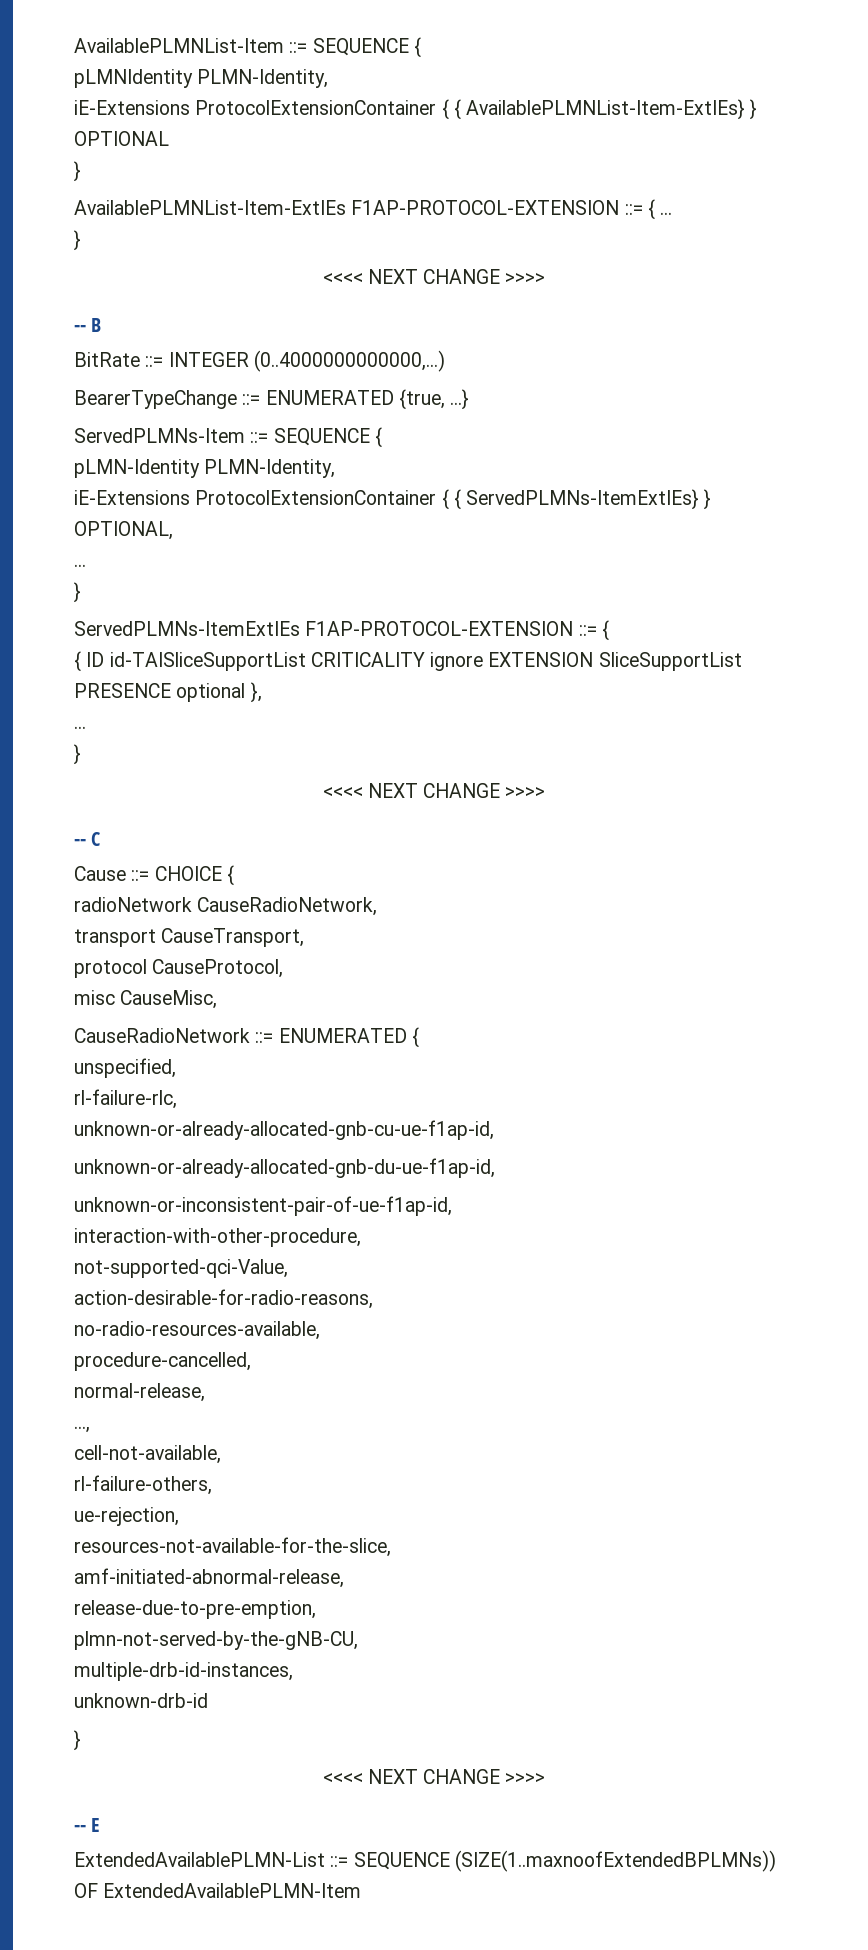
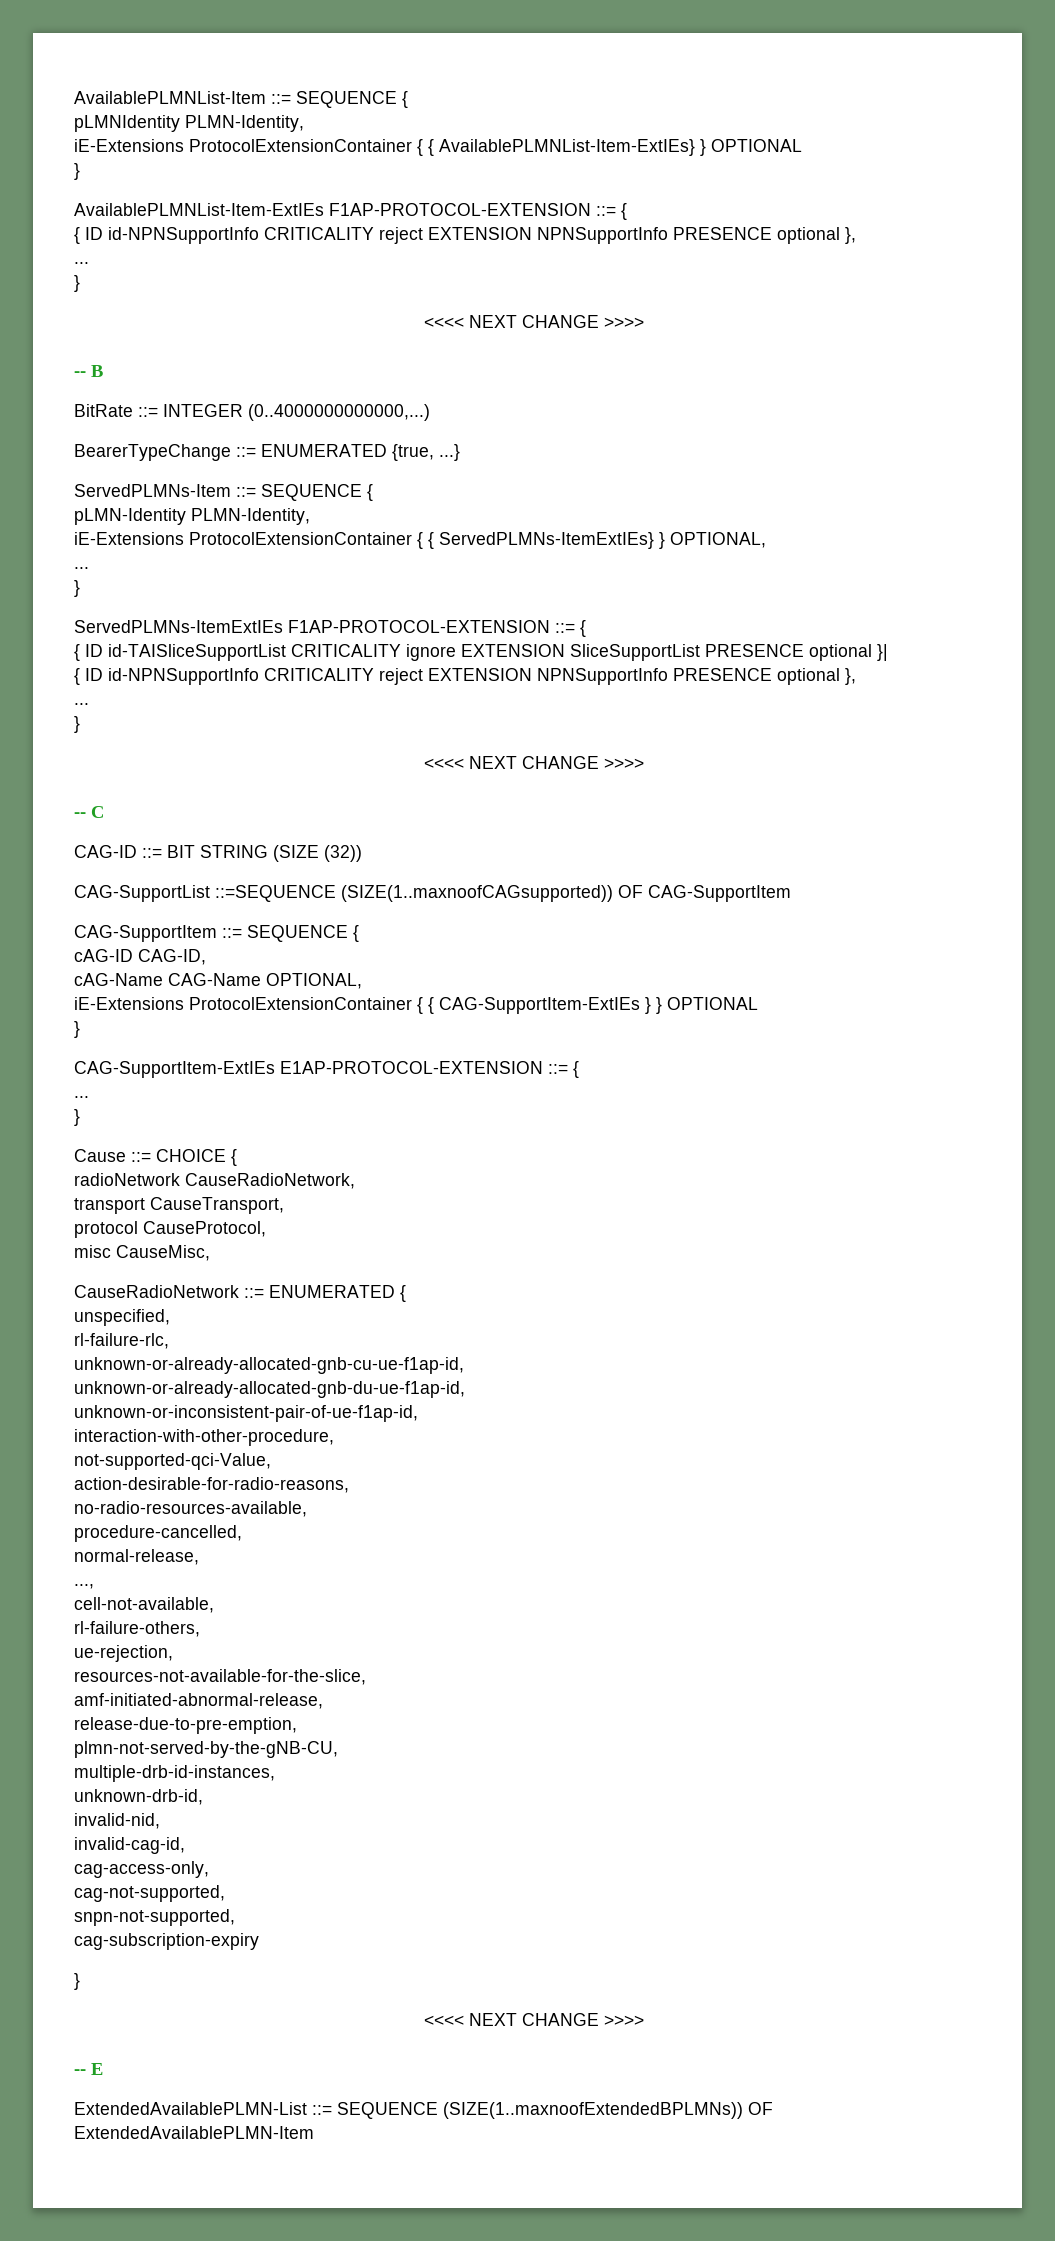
- AvailablePLMNList-Item-ExtIEs F1AP-PROTOCOL-EXTENSION ::= { ...
+ AvailablePLMNList-Item-ExtIEs F1AP-PROTOCOL-EXTENSION ::= {
+ { ID id-NPNSupportInfo CRITICALITY reject EXTENSION NPNSupportInfo PRESENCE optional },
+ ...
- { ID id-TAISliceSupportList CRITICALITY ignore EXTENSION SliceSupportList PRESENCE optional },
+ { ID id-TAISliceSupportList CRITICALITY ignore EXTENSION SliceSupportList PRESENCE optional }|
+ { ID id-NPNSupportInfo CRITICALITY reject EXTENSION NPNSupportInfo PRESENCE optional },
+ CAG-ID ::= BIT STRING (SIZE (32))
+ CAG-SupportList ::=SEQUENCE (SIZE(1..maxnoofCAGsupported)) OF CAG-SupportItem
+ CAG-SupportItem ::= SEQUENCE {
+ cAG-ID CAG-ID,
+ cAG-Name CAG-Name OPTIONAL,
+ iE-Extensions ProtocolExtensionContainer { { CAG-SupportItem-ExtIEs } } OPTIONAL
+ }
+ CAG-SupportItem-ExtIEs E1AP-PROTOCOL-EXTENSION ::= {
+ ...
+ }
- unknown-drb-id
+ unknown-drb-id,
+ invalid-nid,
+ invalid-cag-id,
+ cag-access-only,
+ cag-not-supported,
+ snpn-not-supported,
+ cag-subscription-expiry

